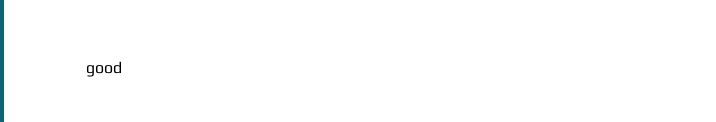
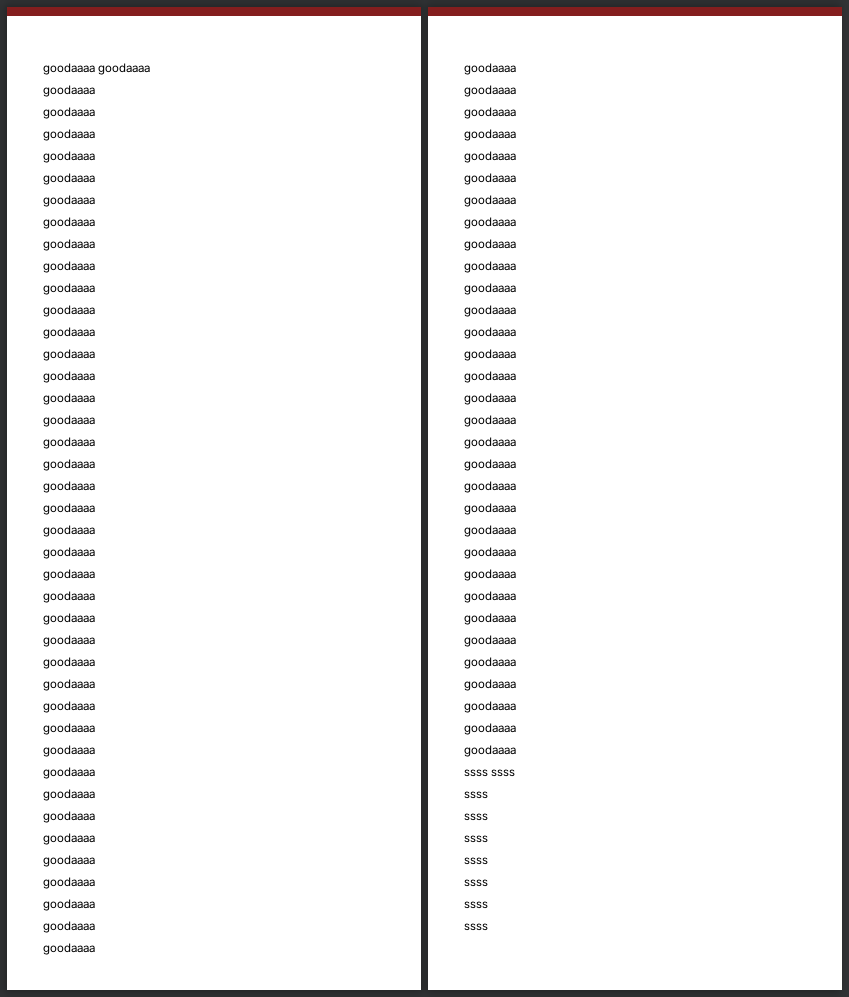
- good
+ goodaaaa goodaaaa
+ goodaaaa
+ goodaaaa
+ goodaaaa
+ goodaaaa
+ goodaaaa
+ goodaaaa
+ goodaaaa
+ goodaaaa
+ goodaaaa
+ goodaaaa
+ goodaaaa
+ goodaaaa
+ goodaaaa
+ goodaaaa
+ goodaaaa
+ goodaaaa
+ goodaaaa
+ goodaaaa
+ goodaaaa
+ goodaaaa
+ goodaaaa
+ goodaaaa
+ goodaaaa
+ goodaaaa
+ goodaaaa
+ goodaaaa
+ goodaaaa
+ goodaaaa
+ goodaaaa
+ goodaaaa
+ goodaaaa
+ goodaaaa
+ goodaaaa
+ goodaaaa
+ goodaaaa
+ goodaaaa
+ goodaaaa
+ goodaaaa
+ goodaaaa
+ goodaaaa
+ goodaaaa
+ goodaaaa
+ goodaaaa
+ goodaaaa
+ goodaaaa
+ goodaaaa
+ goodaaaa
+ goodaaaa
+ goodaaaa
+ goodaaaa
+ goodaaaa
+ goodaaaa
+ goodaaaa
+ goodaaaa
+ goodaaaa
+ goodaaaa
+ goodaaaa
+ goodaaaa
+ goodaaaa
+ goodaaaa
+ goodaaaa
+ goodaaaa
+ goodaaaa
+ goodaaaa
+ goodaaaa
+ goodaaaa
+ goodaaaa
+ goodaaaa
+ goodaaaa
+ goodaaaa
+ goodaaaa
+ goodaaaa
+ ssss ssss
+ ssss
+ ssss
+ ssss
+ ssss
+ ssss
+ ssss
+ ssss

